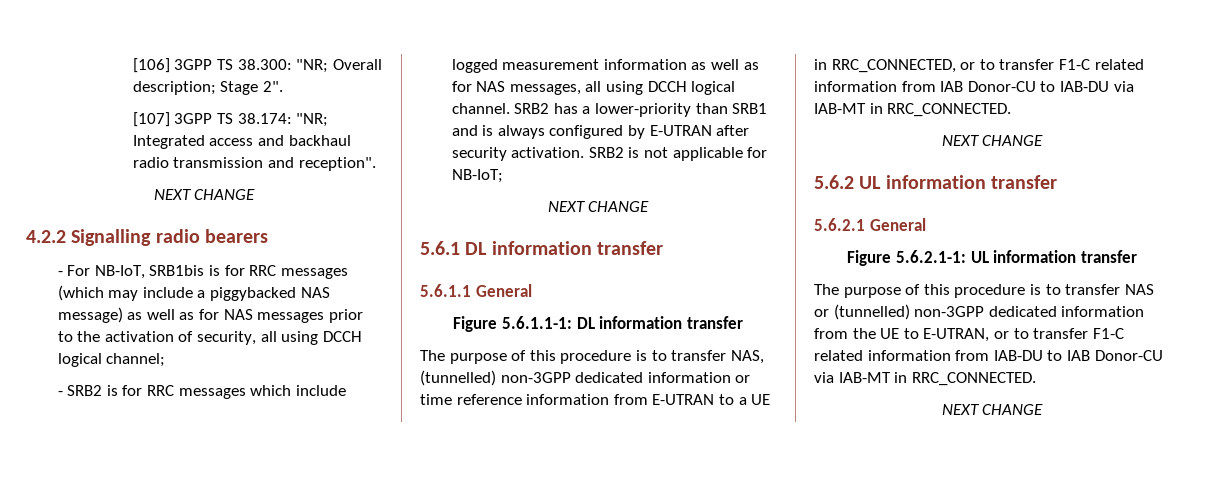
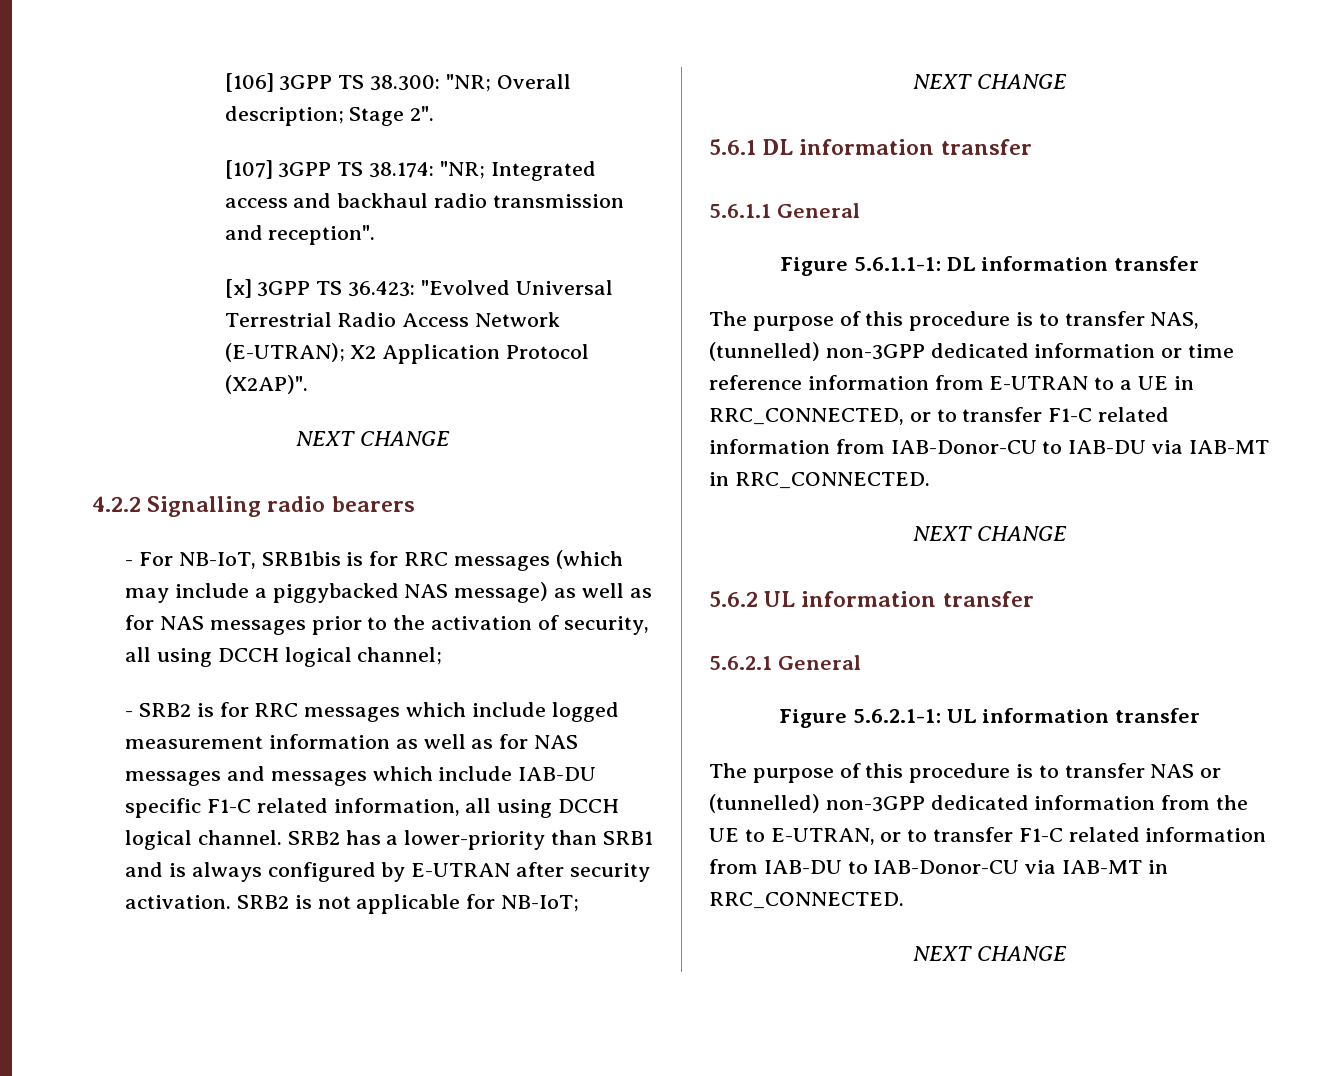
+ [x] 3GPP TS 36.423: "Evolved Universal Terrestrial Radio Access Network (E-UTRAN); X2 Application Protocol (X2AP)".
- - SRB2 is for RRC messages which include logged measurement information as well as for NAS messages, all using DCCH logical channel.
+ - SRB2 is for RRC messages which include logged measurement information as well as for NAS messages and messages which include IAB-DU specific F1-C related information, all using DCCH logical channel.
- The purpose of this procedure is to transfer NAS, (tunnelled) non-3GPP dedicated information or time reference information from E-UTRAN to a UE in RRC_CONNECTED, or to transfer F1-C related information from IAB Donor-CU to IAB-DU via IAB-MT in RRC_CONNECTED.
+ The purpose of this procedure is to transfer NAS, (tunnelled) non-3GPP dedicated information or time reference information from E-UTRAN to a UE in RRC_CONNECTED, or to transfer F1-C related information from IAB-Donor-CU to IAB-DU via IAB-MT in RRC_CONNECTED.
- The purpose of this procedure is to transfer NAS or (tunnelled) non-3GPP dedicated information from the UE to E-UTRAN, or to transfer F1-C related information from IAB-DU to IAB Donor-CU via IAB-MT in RRC_CONNECTED.
+ The purpose of this procedure is to transfer NAS or (tunnelled) non-3GPP dedicated information from the UE to E-UTRAN, or to transfer F1-C related information from IAB-DU to IAB-Donor-CU via IAB-MT in RRC_CONNECTED.

